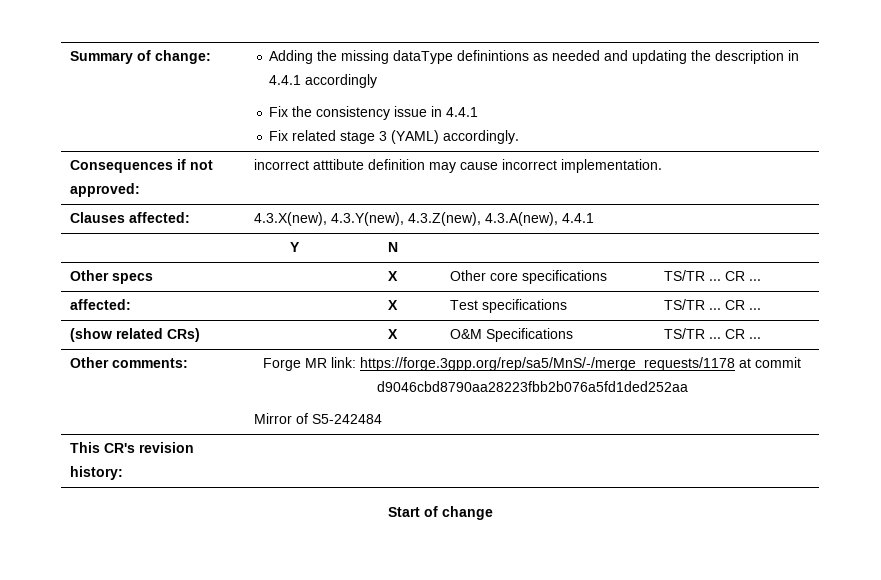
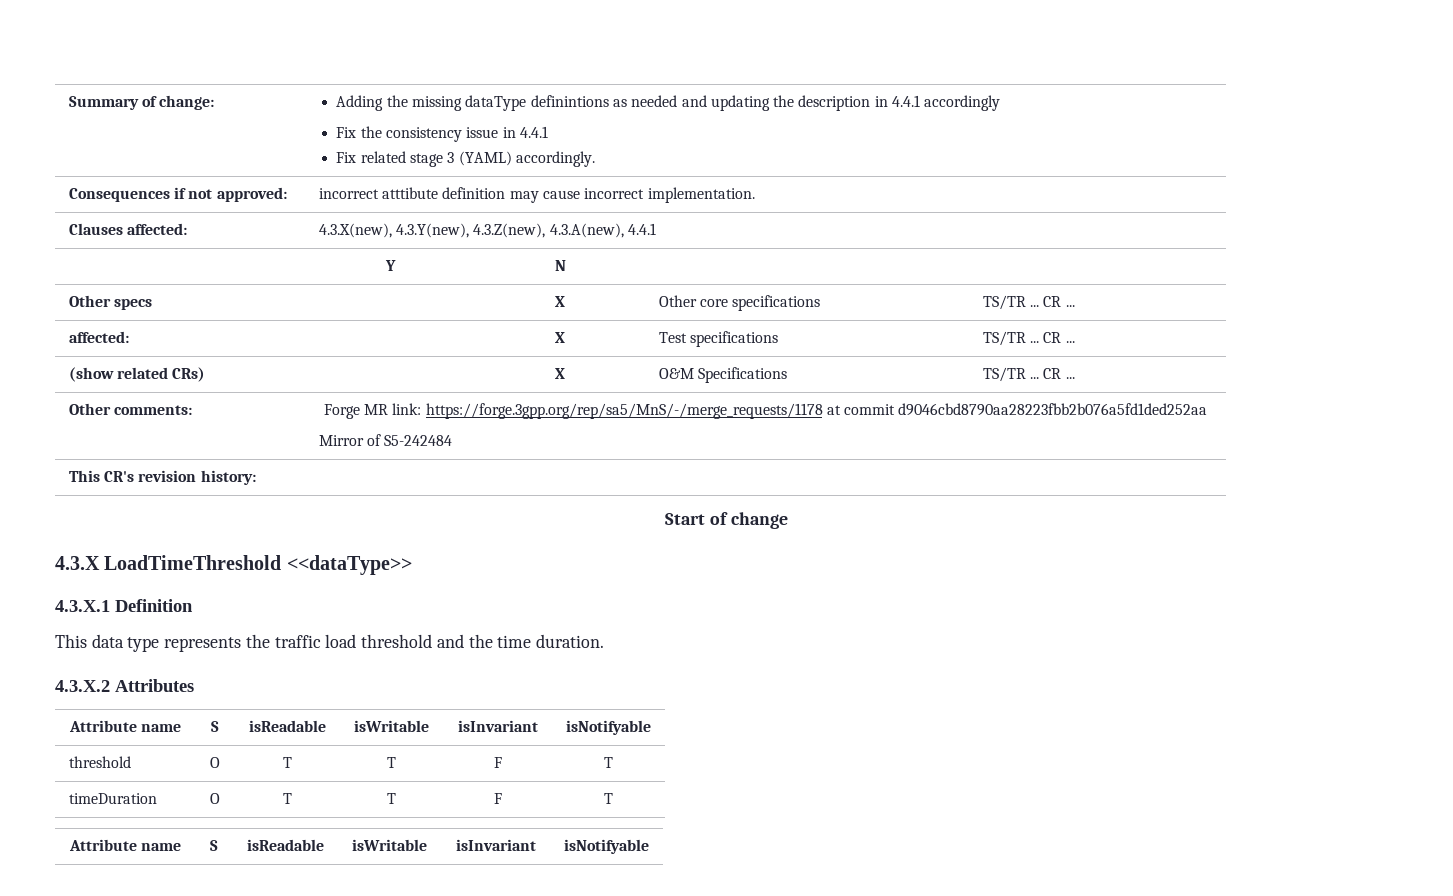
+ 4.3.X LoadTimeThreshold <<dataType>>
+ 4.3.X.1 Definition
+ This data type represents the traffic load threshold and the time duration.
+ 4.3.X.2 Attributes
+ Attribute name | S | isReadable | isWritable | isInvariant | isNotifyable
+ threshold | O | T | T | F | T
+ timeDuration | O | T | T | F | T
+ Attribute name | S | isReadable | isWritable | isInvariant | isNotifyable

